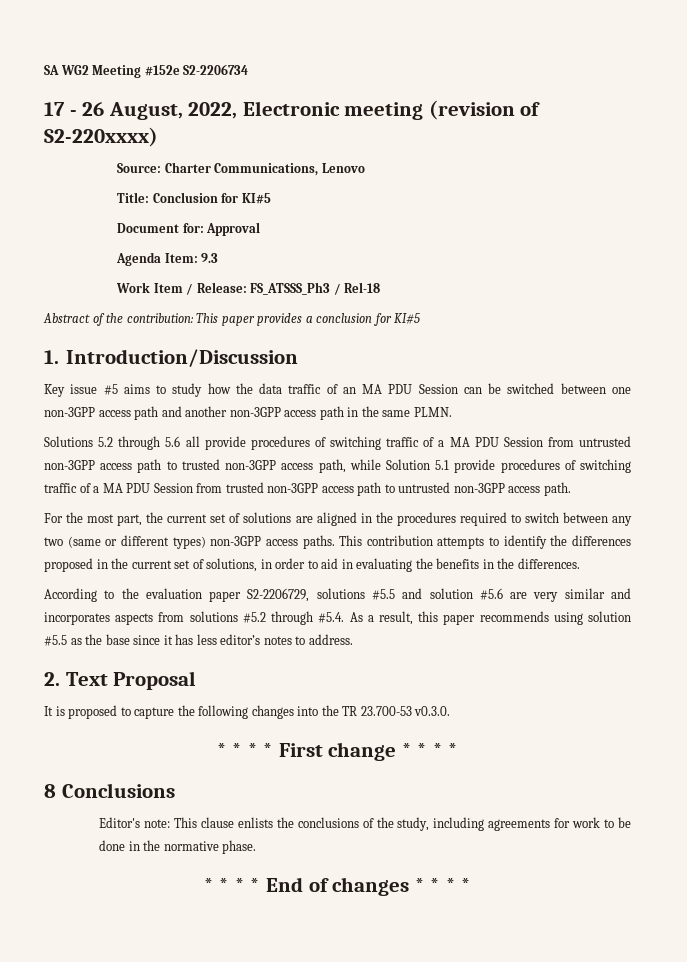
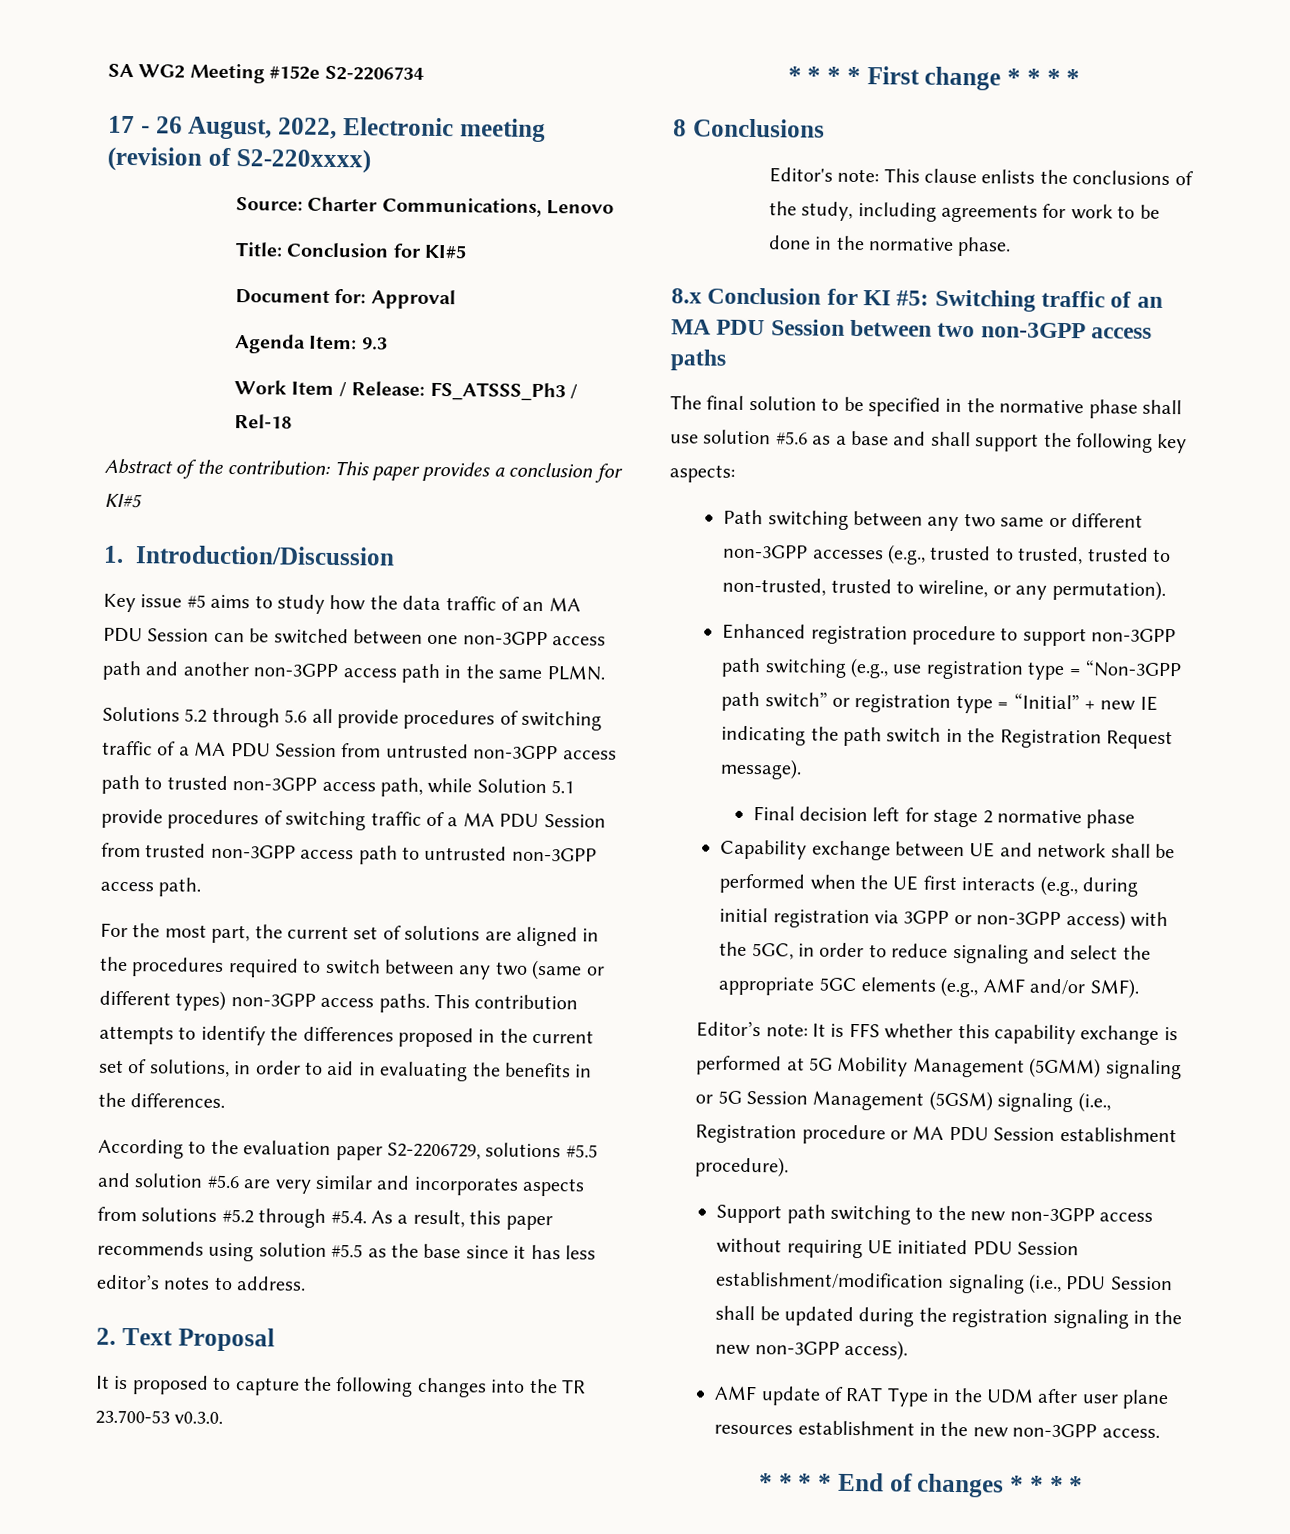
+ 8.x Conclusion for KI #5: Switching traffic of an MA PDU Session between two non-3GPP access paths
+ The final solution to be specified in the normative phase shall use solution #5.6 as a base and shall support the following key aspects:
+ Path switching between any two same or different non-3GPP accesses (e.g., trusted to trusted, trusted to non-trusted, trusted to wireline, or any permutation).
+ Enhanced registration procedure to support non-3GPP path switching (e.g., use registration type = “Non-3GPP path switch” or registration type = “Initial” + new IE indicating the path switch in the Registration Request message).
+ Final decision left for stage 2 normative phase
+ Capability exchange between UE and network shall be performed when the UE first interacts (e.g., during initial registration via 3GPP or non-3GPP access) with the 5GC, in order to reduce signaling and select the appropriate 5GC elements (e.g., AMF and/or SMF).
+ Editor’s note: It is FFS whether this capability exchange is performed at 5G Mobility Management (5GMM) signaling or 5G Session Management (5GSM) signaling (i.e., Registration procedure or MA PDU Session establishment procedure).
+ Support path switching to the new non-3GPP access without requiring UE initiated PDU Session establishment/modification signaling (i.e., PDU Session shall be updated during the registration signaling in the new non-3GPP access).
+ AMF update of RAT Type in the UDM after user plane resources establishment in the new non-3GPP access.

